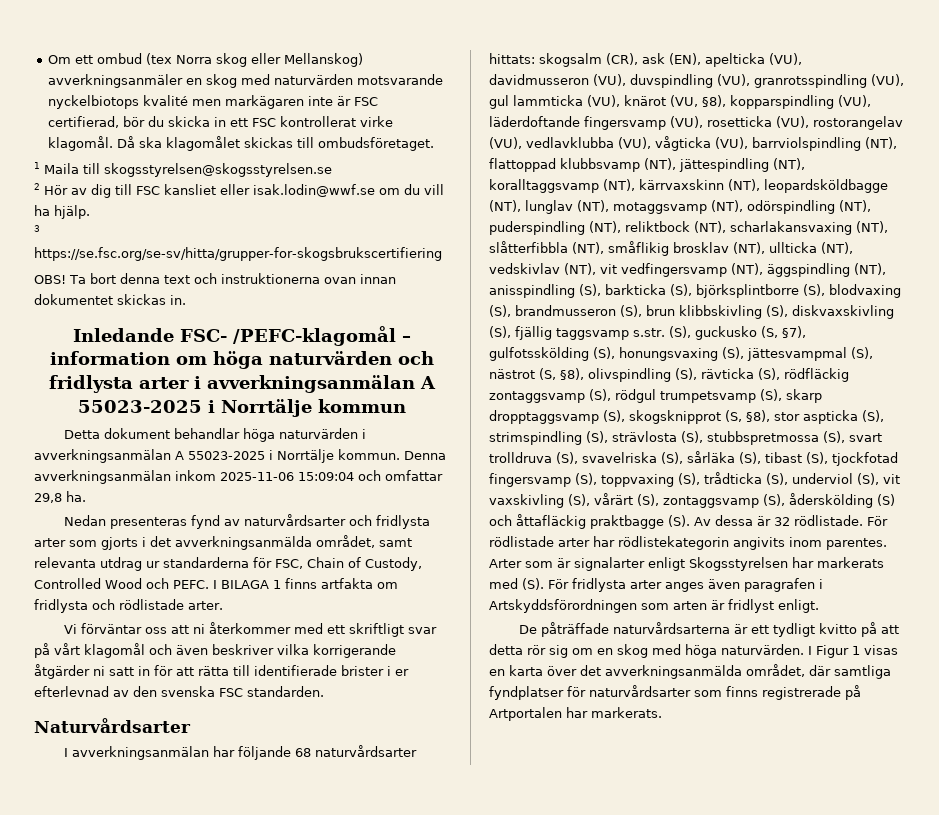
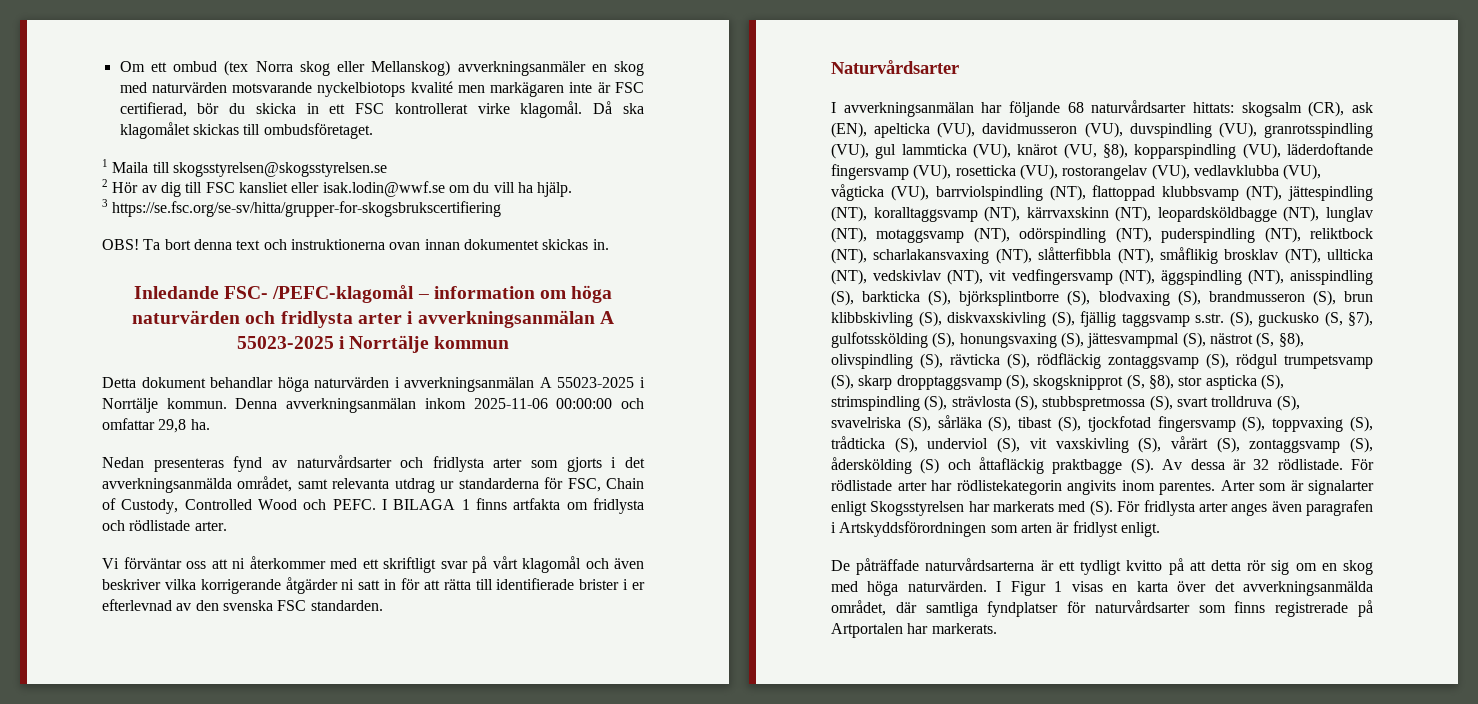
- Denna avverkningsanmälan inkom 2025-11-06 15:09:04 och omfattar 29,8 ha.
+ Denna avverkningsanmälan inkom 2025-11-06 00:00:00 och omfattar 29,8 ha.

